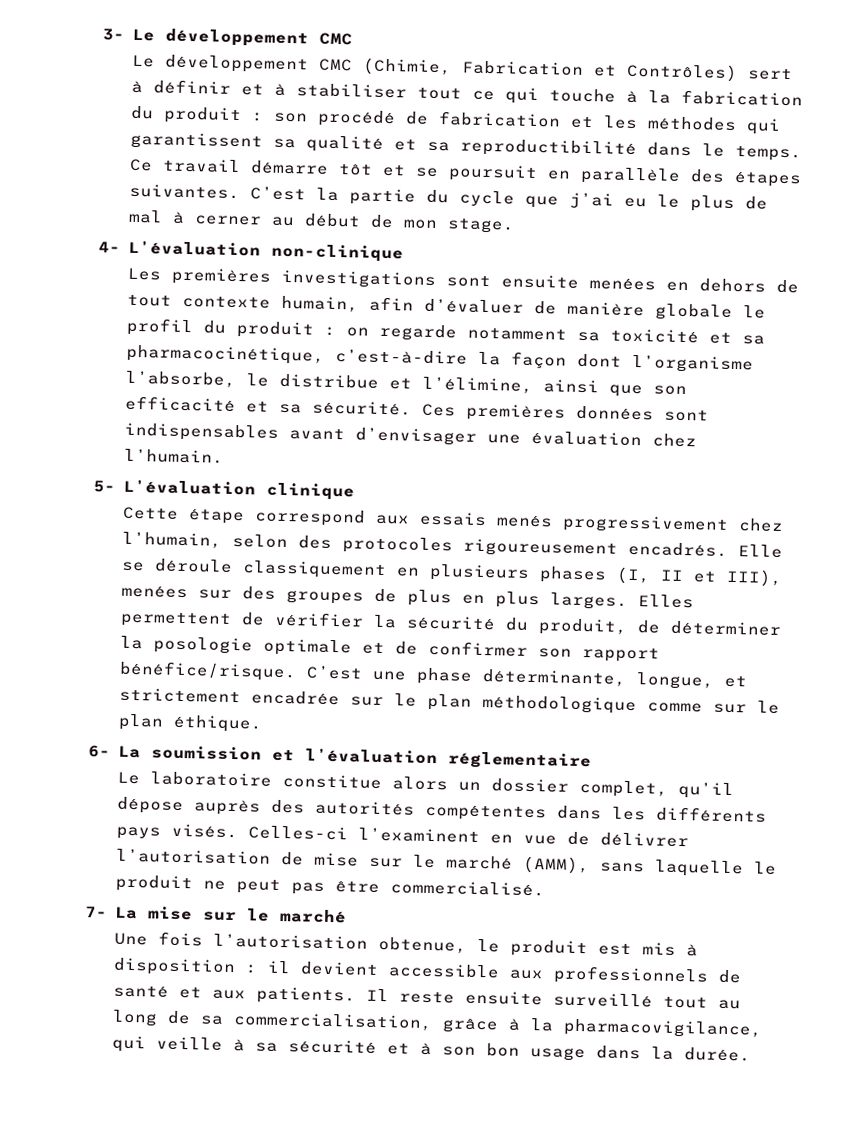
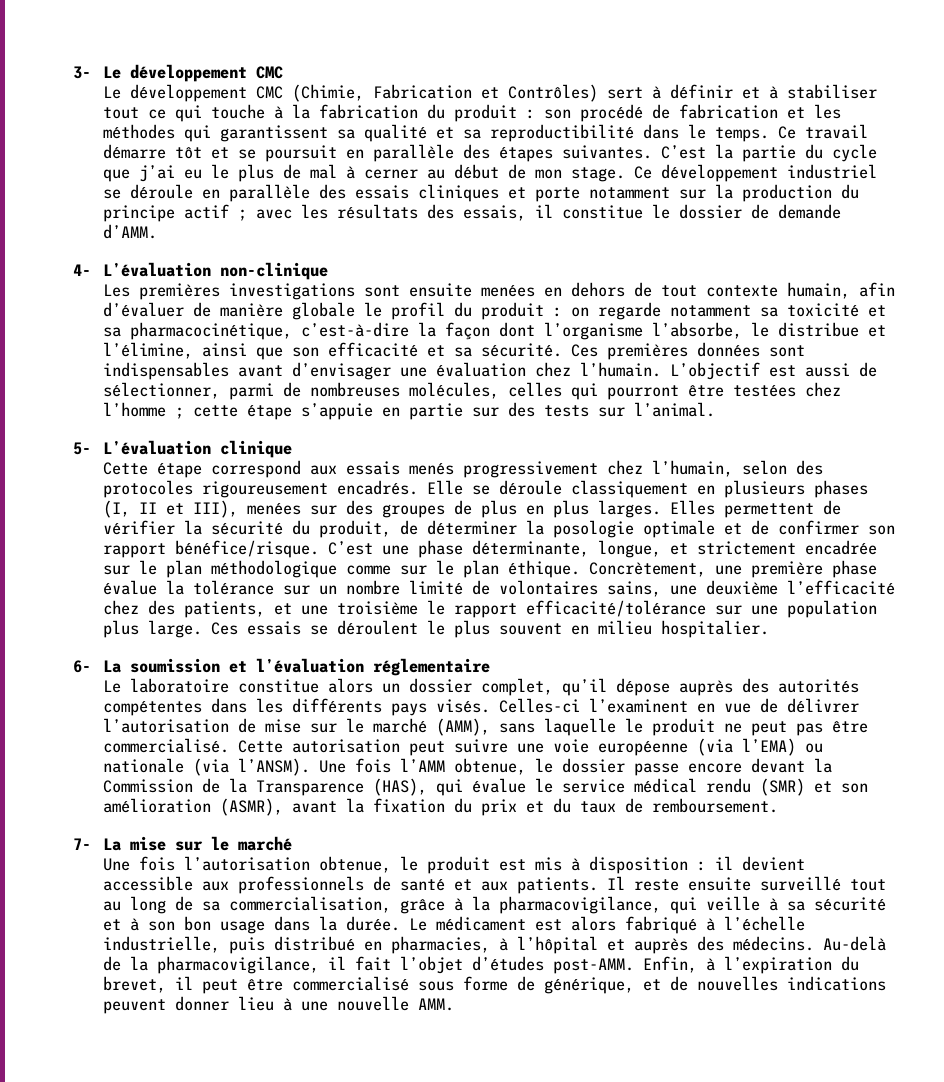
+ Ce développement industriel se déroule en parallèle des essais cliniques et porte notamment sur la production du principe actif ; avec les résultats des essais, il constitue le dossier de demande d’AMM.
+ L’objectif est aussi de sélectionner, parmi de nombreuses molécules, celles qui pourront être testées chez l’homme ; cette étape s’appuie en partie sur des tests sur l’animal.
+ Concrètement, une première phase évalue la tolérance sur un nombre limité de volontaires sains, une deuxième l’efficacité chez des patients, et une troisième le rapport efficacité/tolérance sur une population plus large. Ces essais se déroulent le plus souvent en milieu hospitalier.
+ Cette autorisation peut suivre une voie européenne (via l’EMA) ou nationale (via l’ANSM). Une fois l’AMM obtenue, le dossier passe encore devant la Commission de la Transparence (HAS), qui évalue le service médical rendu (SMR) et son amélioration (ASMR), avant la fixation du prix et du taux de remboursement.
+ Le médicament est alors fabriqué à l’échelle industrielle, puis distribué en pharmacies, à l’hôpital et auprès des médecins. Au-delà de la pharmacovigilance, il fait l’objet d’études post-AMM. Enfin, à l’expiration du brevet, il peut être commercialisé sous forme de générique, et de nouvelles indications peuvent donner lieu à une nouvelle AMM.

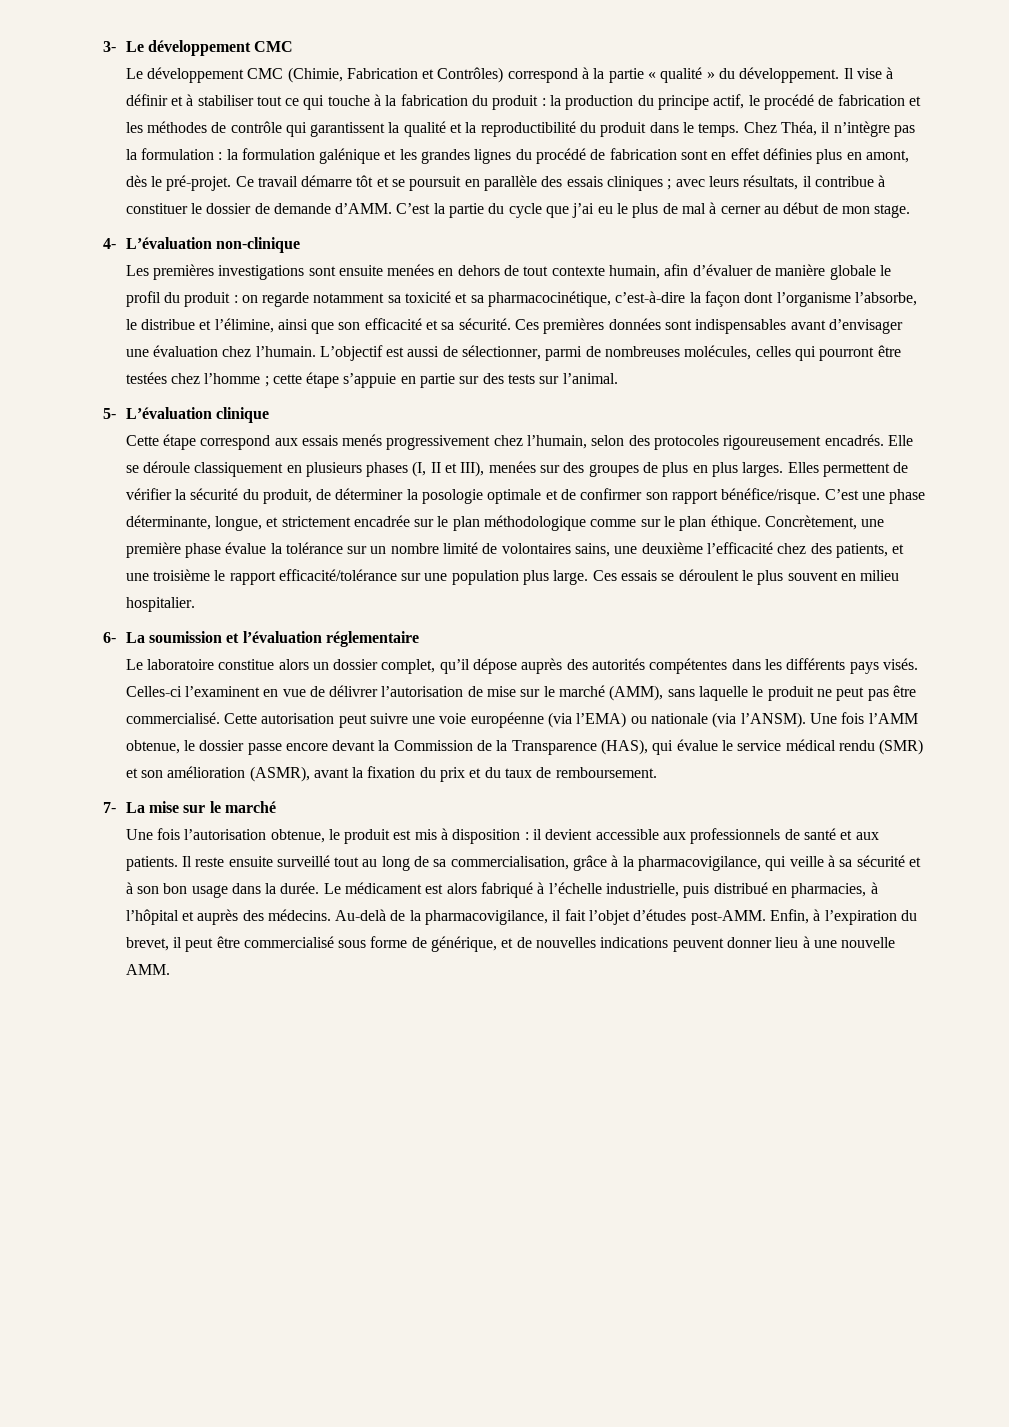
- Le développement CMC (Chimie, Fabrication et Contrôles) sert à définir et à stabiliser tout ce qui touche à la fabrication du produit : son procédé de fabrication et les méthodes qui garantissent sa qualité et sa reproductibilité dans le temps.
+ Le développement CMC (Chimie, Fabrication et Contrôles) correspond à la partie « qualité » du développement. Il vise à définir et à stabiliser tout ce qui touche à la fabrication du produit : la production du principe actif, le procédé de fabrication et les méthodes de contrôle qui garantissent la qualité et la reproductibilité du produit dans le temps. Chez Théa, il n’intègre pas la formulation : la formulation galénique et les grandes lignes du procédé de fabrication sont en effet définies plus en amont, dès le pré-projet.
- Ce travail démarre tôt et se poursuit en parallèle des étapes suivantes.
+ Ce travail démarre tôt et se poursuit en parallèle des essais cliniques ; avec leurs résultats, il contribue à constituer le dossier de demande d’AMM.
- Ce développement industriel se déroule en parallèle des essais cliniques et porte notamment sur la production du principe actif ; avec les résultats des essais, il constitue le dossier de demande d’AMM.

